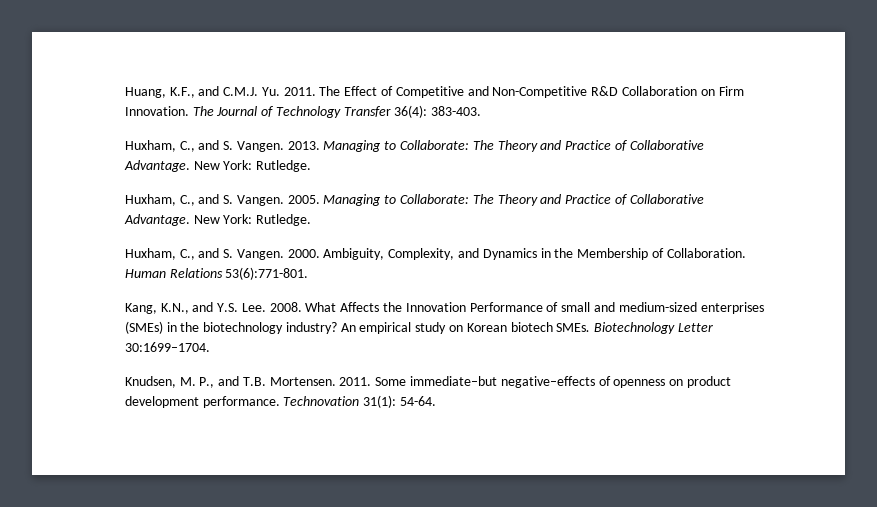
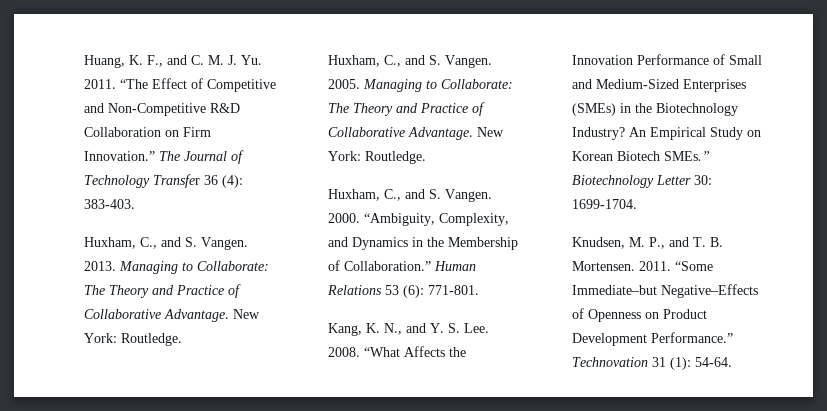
- Huang, K.F., and C.M.J. Yu. 2011.
+ Huang, K. F., and C. M. J. Yu. 2011.
- The Effect of Competitive and Non-Competitive R&D Collaboration on Firm Innovation.
+ “The Effect of Competitive and Non-Competitive R&D Collaboration on Firm Innovation.”
- The Journal of Technology Transfer 36(4): 383-403.
+ The Journal of Technology Transfer 36 (4): 383-403.
- 2013. Managing to Collaborate: The Theory and Practice of Collaborative Advantage. New York: Rutledge.
+ 2013. Managing to Collaborate: The Theory and Practice of Collaborative Advantage. New York: Routledge.
- 2005. Managing to Collaborate: The Theory and Practice of Collaborative Advantage. New York: Rutledge.
+ 2005. Managing to Collaborate: The Theory and Practice of Collaborative Advantage. New York: Routledge.
- Ambiguity, Complexity, and Dynamics in the Membership of Collaboration.
+ “Ambiguity, Complexity, and Dynamics in the Membership of Collaboration.”
- Human Relations 53(6):771-801.
- Kang, K.N., and Y.S. Lee. 2008.
+ Human Relations 53 (6): 771-801.
+ Kang, K. N., and Y. S. Lee. 2008.
- What Affects the Innovation Performance of small and medium-sized enterprises (SMEs) in the biotechnology industry? An empirical study on Korean biotech SMEs. Biotechnology Letter 30:1699–1704.
- Knudsen, M. P., and T.B. Mortensen. 2011. Some immediate–but negative–effects of openness on product development performance. Technovation 31(1): 54-64.
+ “What Affects the Innovation Performance of Small and Medium-Sized Enterprises (SMEs) in the Biotechnology Industry? An Empirical Study on Korean Biotech SMEs.” Biotechnology Letter 30: 1699-1704.
+ Knudsen, M. P., and T. B. Mortensen. 2011. “Some Immediate–but Negative–Effects of Openness on Product Development Performance.” Technovation 31 (1): 54-64.

